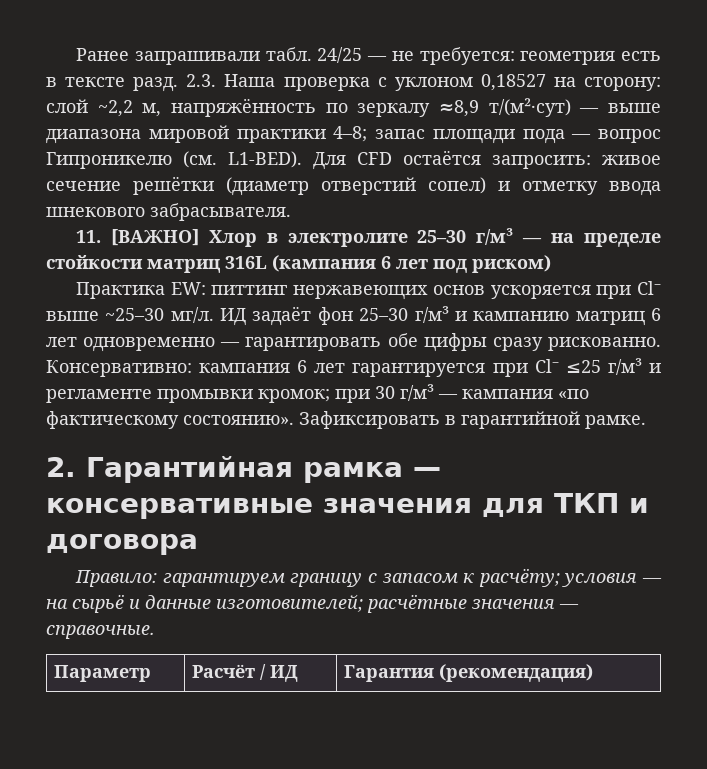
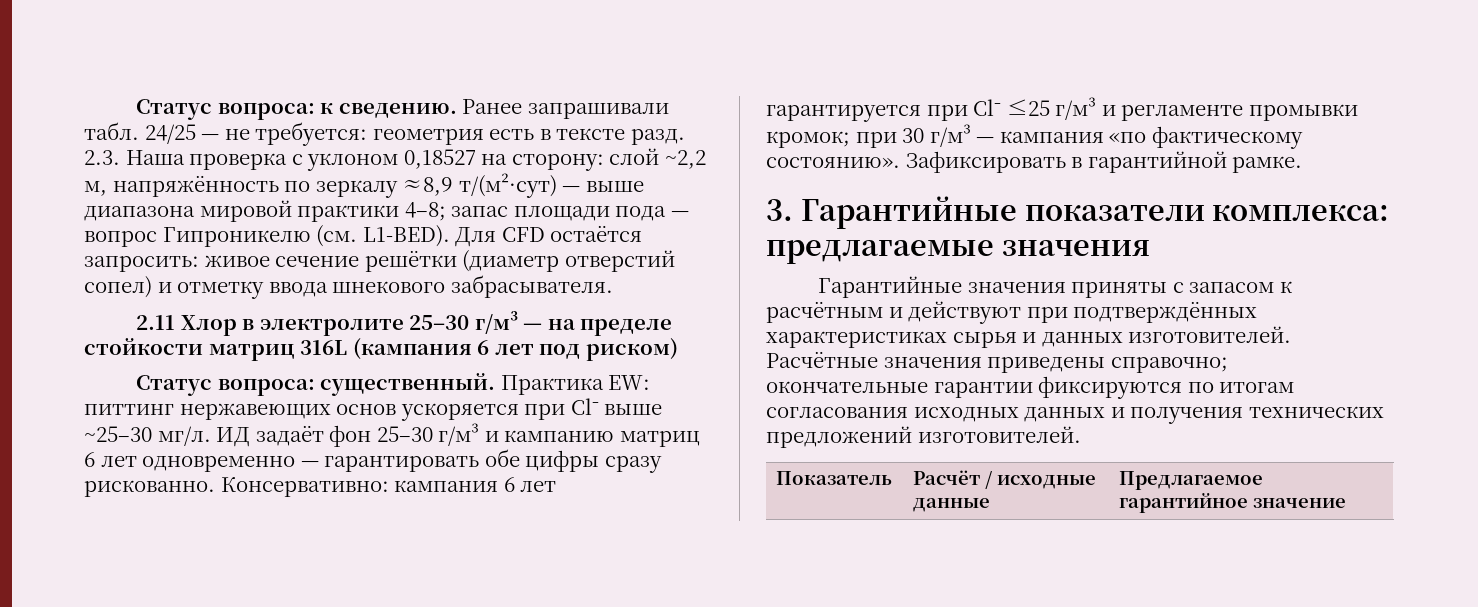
+ Статус вопроса: к сведению.
- 11. [ВАЖНО] Хлор в электролите 25–30 г/м³ — на пределе стойкости матриц 316L (кампания 6 лет под риском)
+ 2.11 Хлор в электролите 25–30 г/м³ — на пределе стойкости матриц 316L (кампания 6 лет под риском)
+ Статус вопроса: существенный.
- 2. Гарантийная рамка — консервативные значения для ТКП и договора
- Правило: гарантируем границу с запасом к расчёту; условия — на сырьё и данные изготовителей; расчётные значения — справочные.
- Параметр | Расчёт / ИД | Гарантия (рекомендация)
+ 3. Гарантийные показатели комплекса: предлагаемые значения
+ Гарантийные значения приняты с запасом к расчётным и действуют при подтверждённых характеристиках сырья и данных изготовителей. Расчётные значения приведены справочно; окончательные гарантии фиксируются по итогам согласования исходных данных и получения технических предложений изготовителей.
+ Показатель | Расчёт / исходные данные | Предлагаемое гарантийное значение

